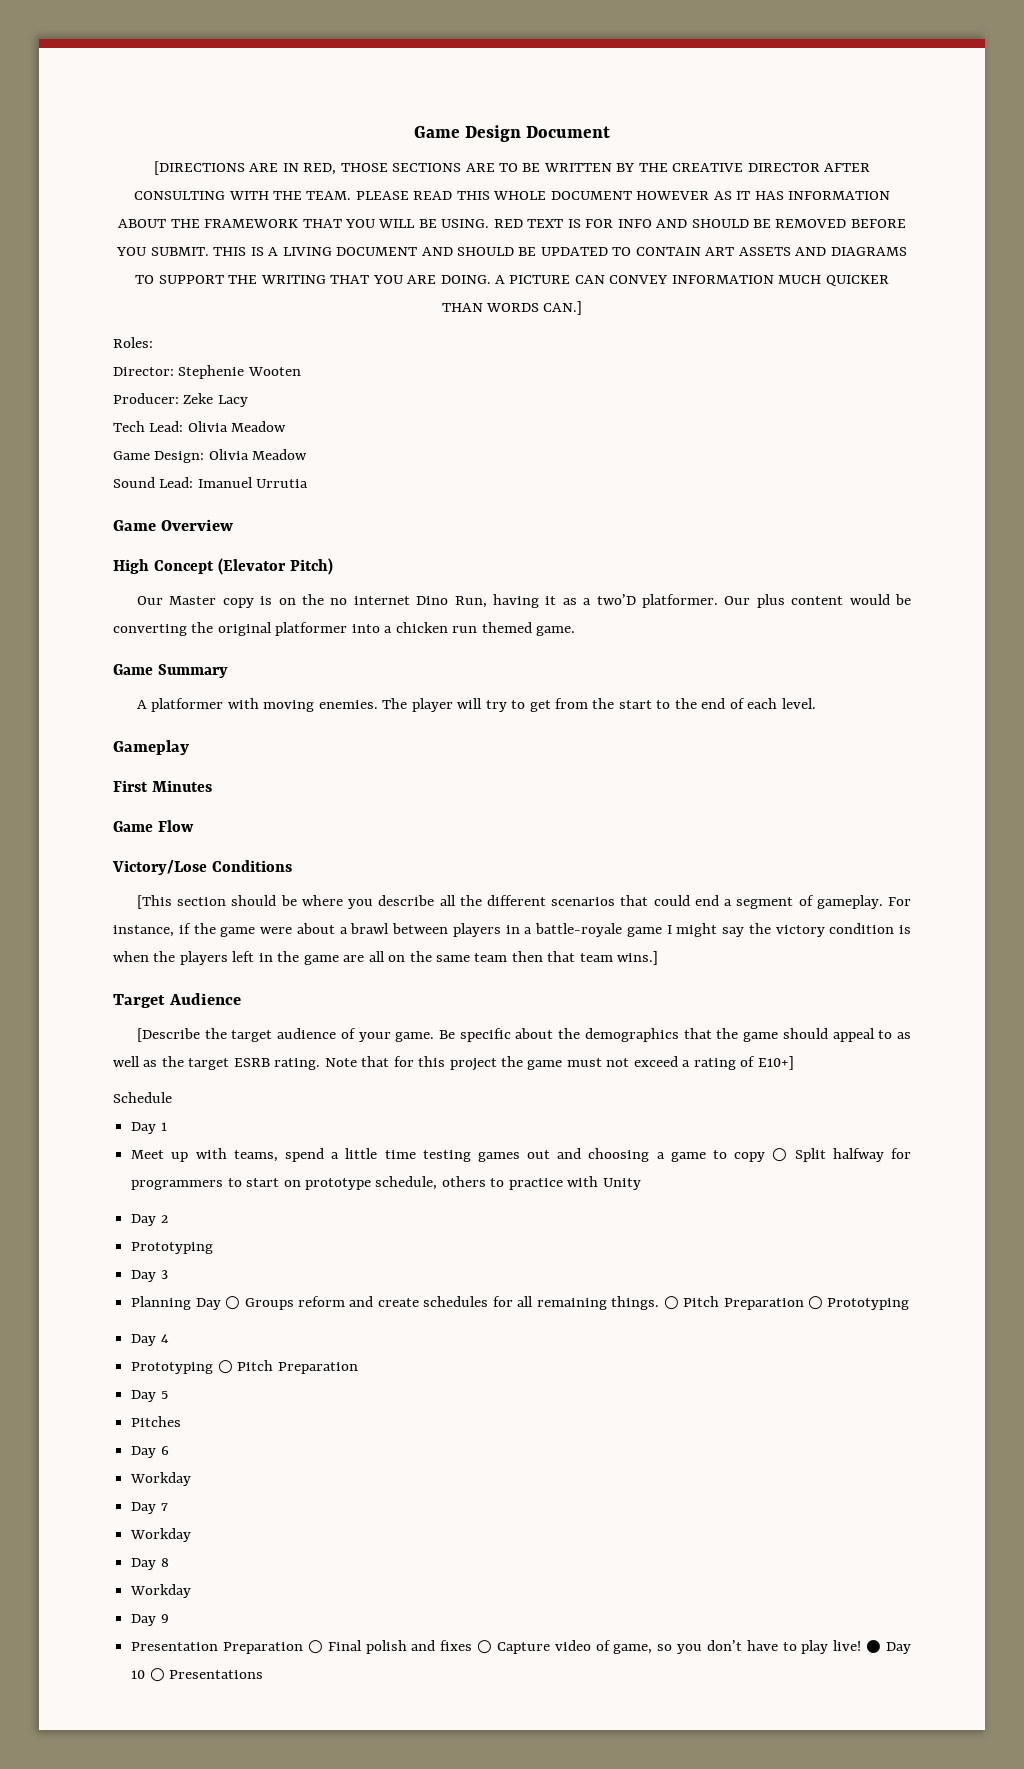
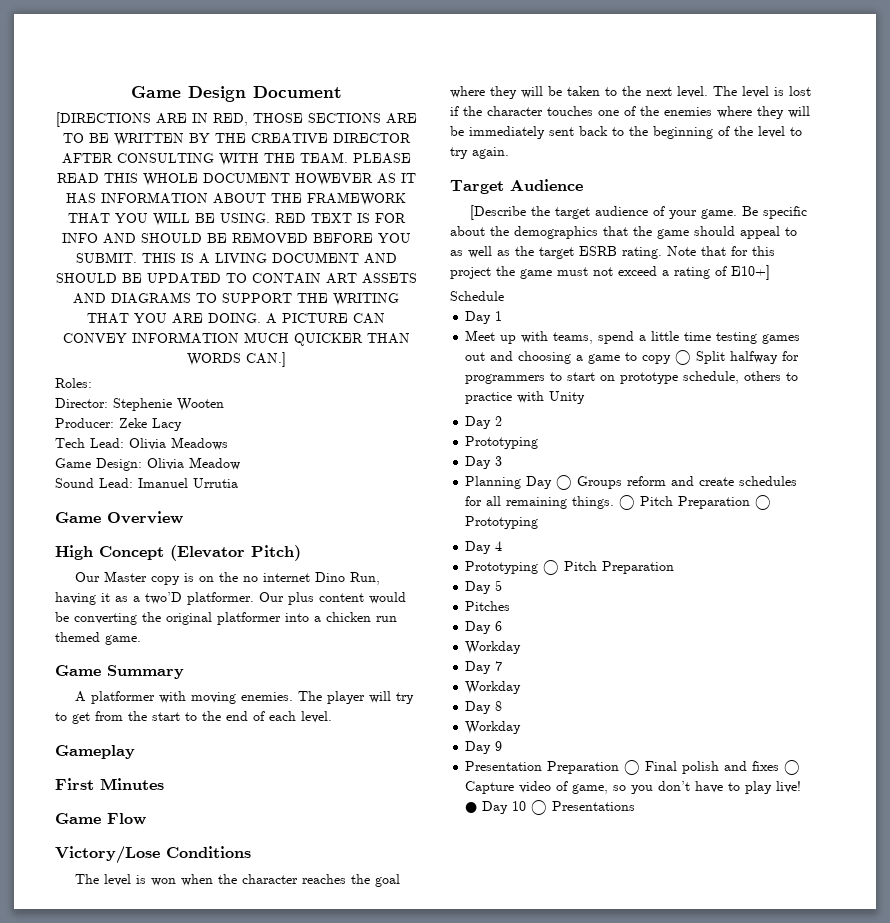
- Tech Lead: Olivia Meadow
+ Tech Lead: Olivia Meadows
- [This section should be where you describe all the different scenarios that could end a segment of gameplay. For instance, if the game were about a brawl between players in a battle-royale game I might say the victory condition is when the players left in the game are all on the same team then that team wins.]
+ The level is won when the character reaches the goal where they will be taken to the next level. The level is lost if the character touches one of the enemies where they will be immediately sent back to the beginning of the level to try again.

